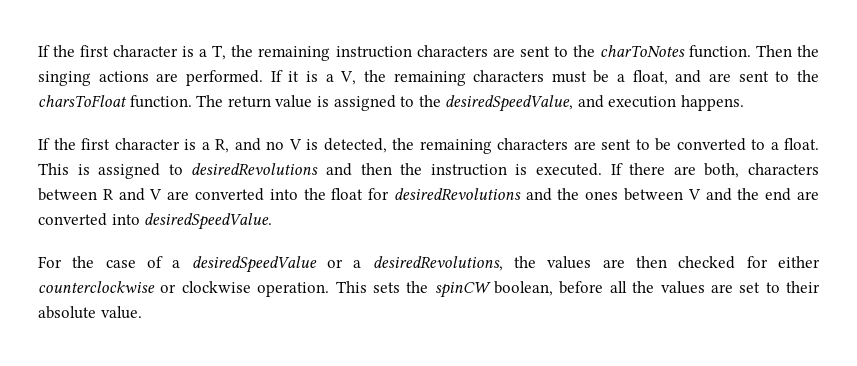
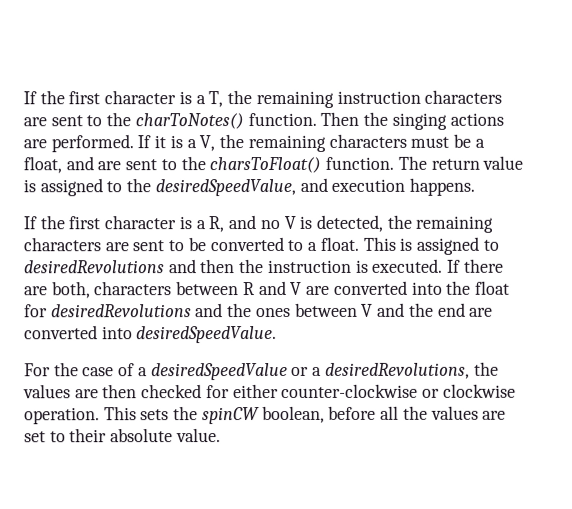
- If the first character is a T, the remaining instruction characters are sent to the charToNotes function.
+ If the first character is a T, the remaining instruction characters are sent to the charToNotes() function.
- If it is a V, the remaining characters must be a float, and are sent to the charsToFloat function.
+ If it is a V, the remaining characters must be a float, and are sent to the charsToFloat() function.
- For the case of a desiredSpeedValue or a desiredRevolutions, the values are then checked for either counterclockwise or clockwise operation.
+ For the case of a desiredSpeedValue or a desiredRevolutions, the values are then checked for either counter-clockwise or clockwise operation.

